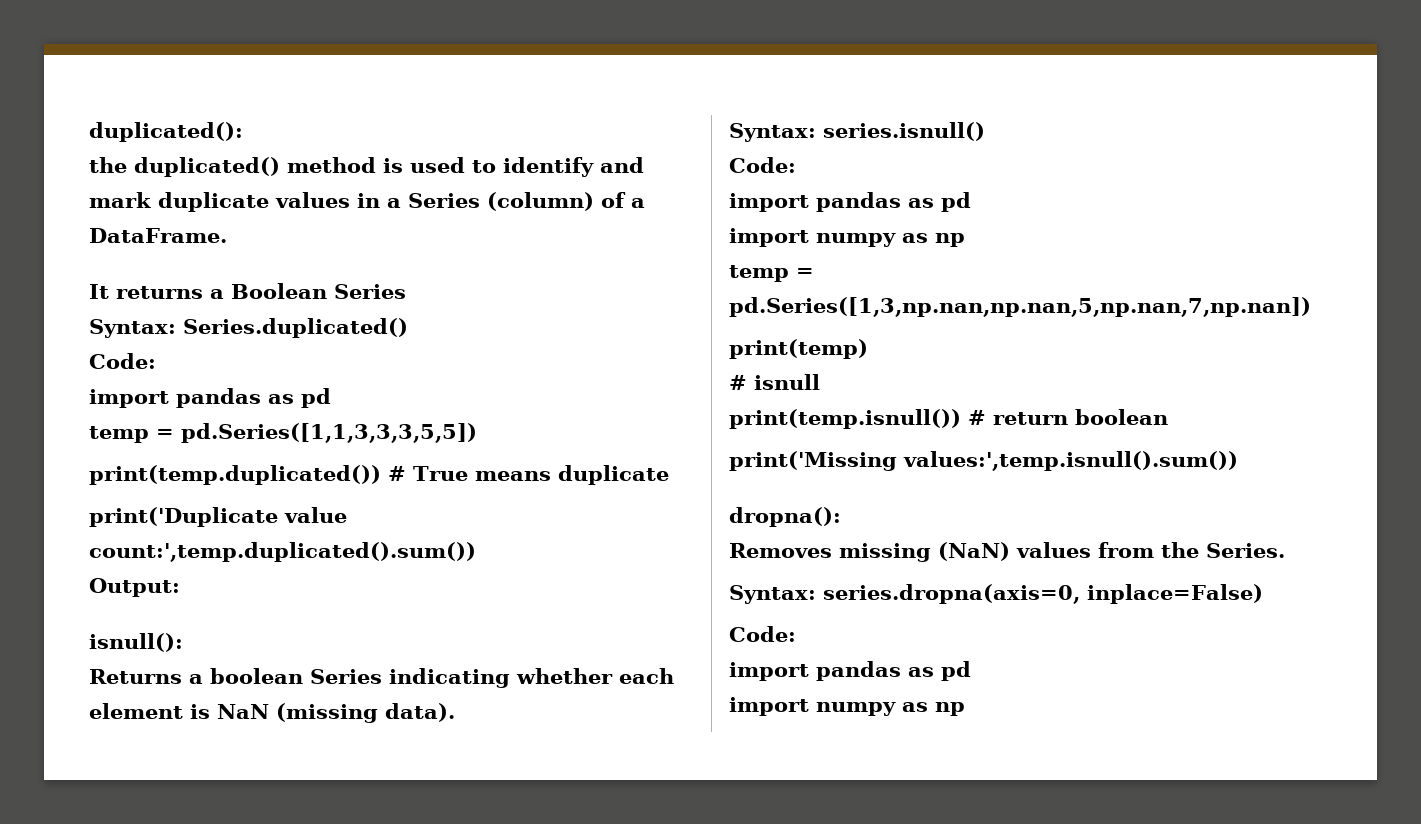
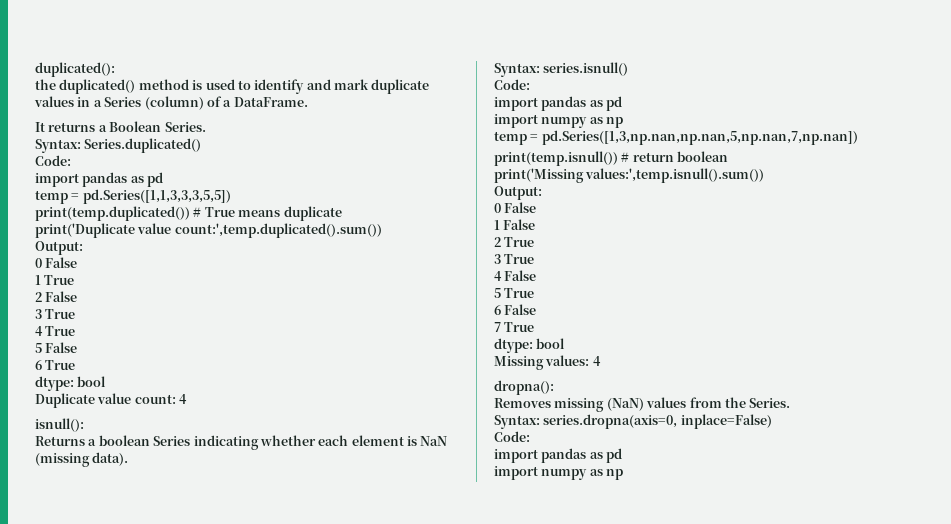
- It returns a Boolean Series
+ It returns a Boolean Series.
  print('Duplicate value count:',temp.duplicated().sum())
  Output:
+ 0 False
+ 1 True
+ 2 False
+ 3 True
+ 4 True
+ 5 False
+ 6 True
+ dtype: bool
+ Duplicate value count: 4
- print(temp)
- # isnull
  print('Missing values:',temp.isnull().sum())
+ Output:
+ 0 False
+ 1 False
+ 2 True
+ 3 True
+ 4 False
+ 5 True
+ 6 False
+ 7 True
+ dtype: bool
+ Missing values: 4

